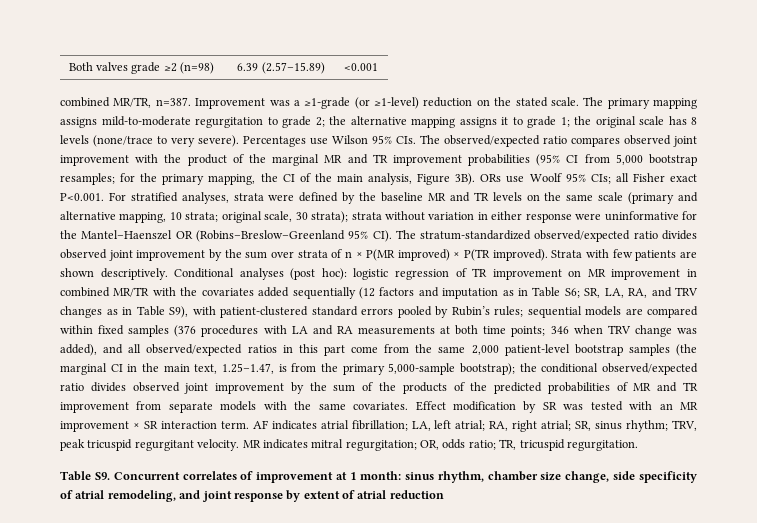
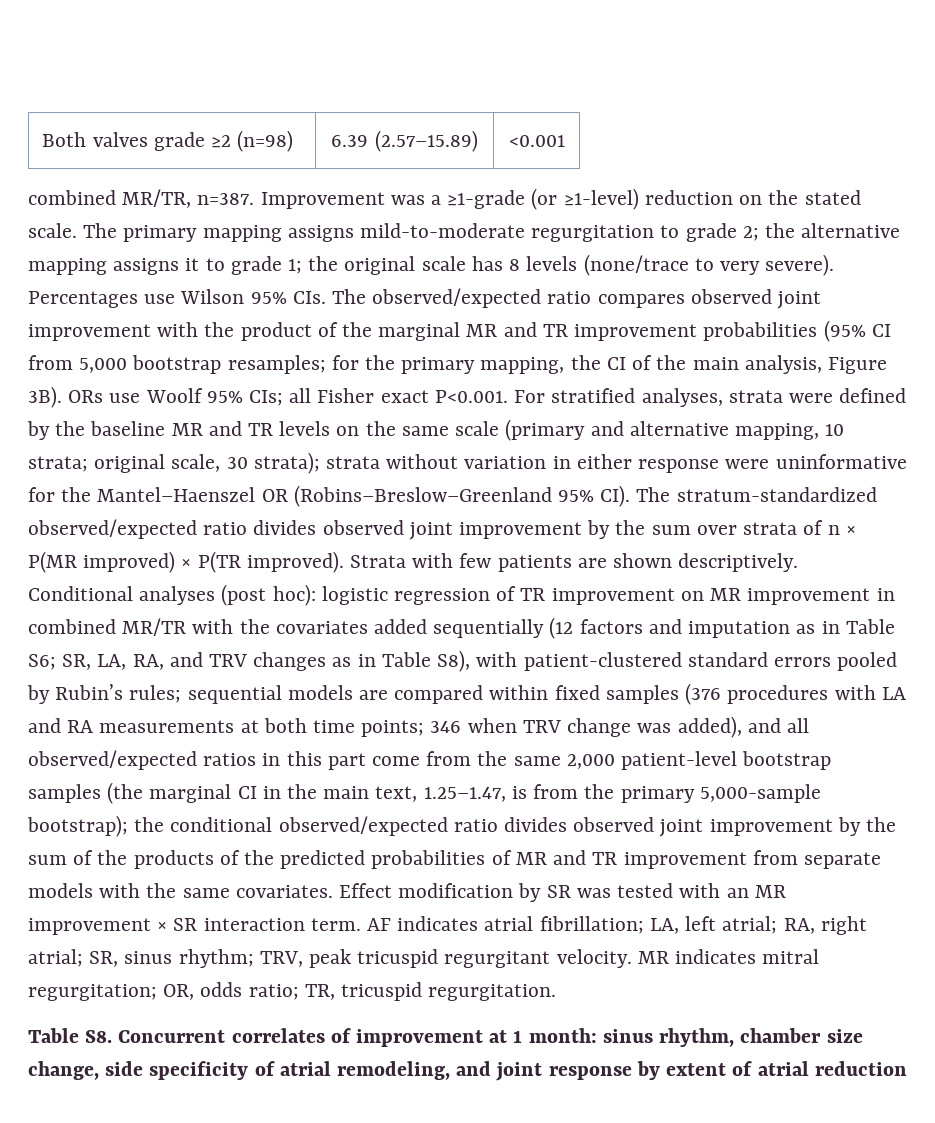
- SR, LA, RA, and TRV changes as in Table S9), with patient-clustered standard errors pooled by Rubin’s rules;
+ SR, LA, RA, and TRV changes as in Table S8), with patient-clustered standard errors pooled by Rubin’s rules;
- Table S9. Concurrent correlates of improvement at 1 month: sinus rhythm, chamber size change, side specificity of atrial remodeling, and joint response by extent of atrial reduction
+ Table S8. Concurrent correlates of improvement at 1 month: sinus rhythm, chamber size change, side specificity of atrial remodeling, and joint response by extent of atrial reduction

